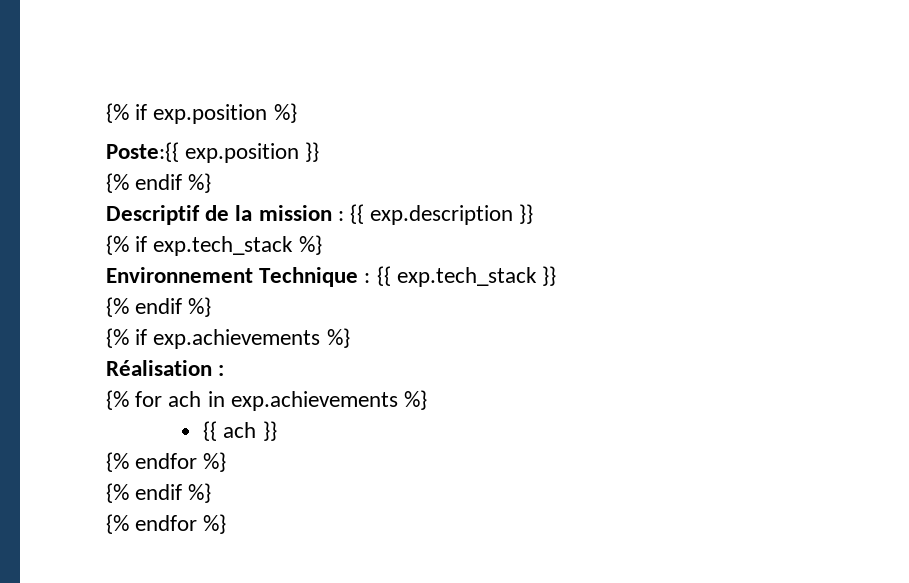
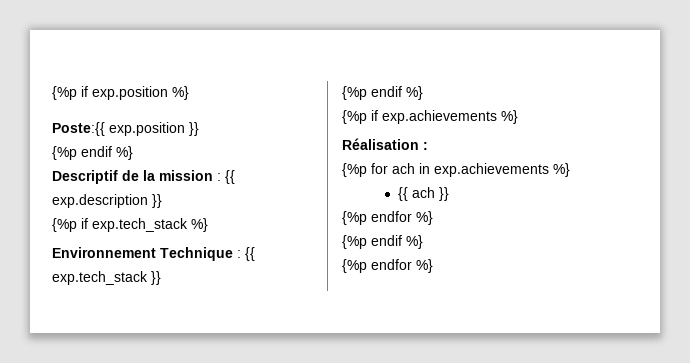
- {% if exp.position %}
+ {%p if exp.position %}
  Poste:{{ exp.position }}
- {% endif %}
+ {%p endif %}
- {% if exp.tech_stack %}
+ {%p if exp.tech_stack %}
  Environnement Technique : {{ exp.tech_stack }}
- {% endif %}
- {% if exp.achievements %}
+ {%p endif %}
+ {%p if exp.achievements %}
- {% for ach in exp.achievements %}
+ {%p for ach in exp.achievements %}
  {{ ach }}
- {% endfor %}
- {% endif %}
- {% endfor %}
+ {%p endfor %}
+ {%p endif %}
+ {%p endfor %}

